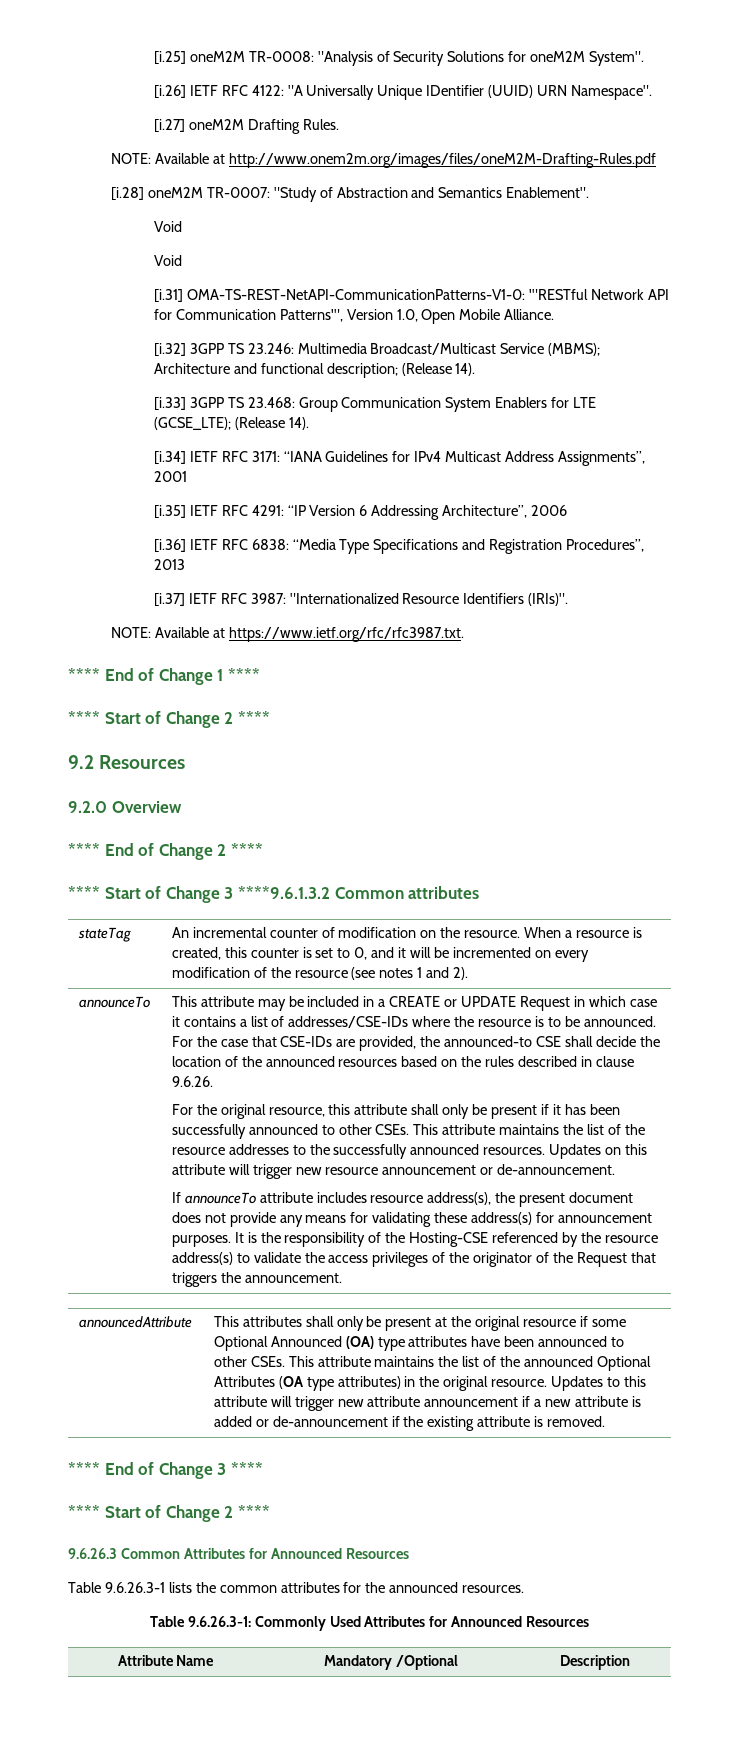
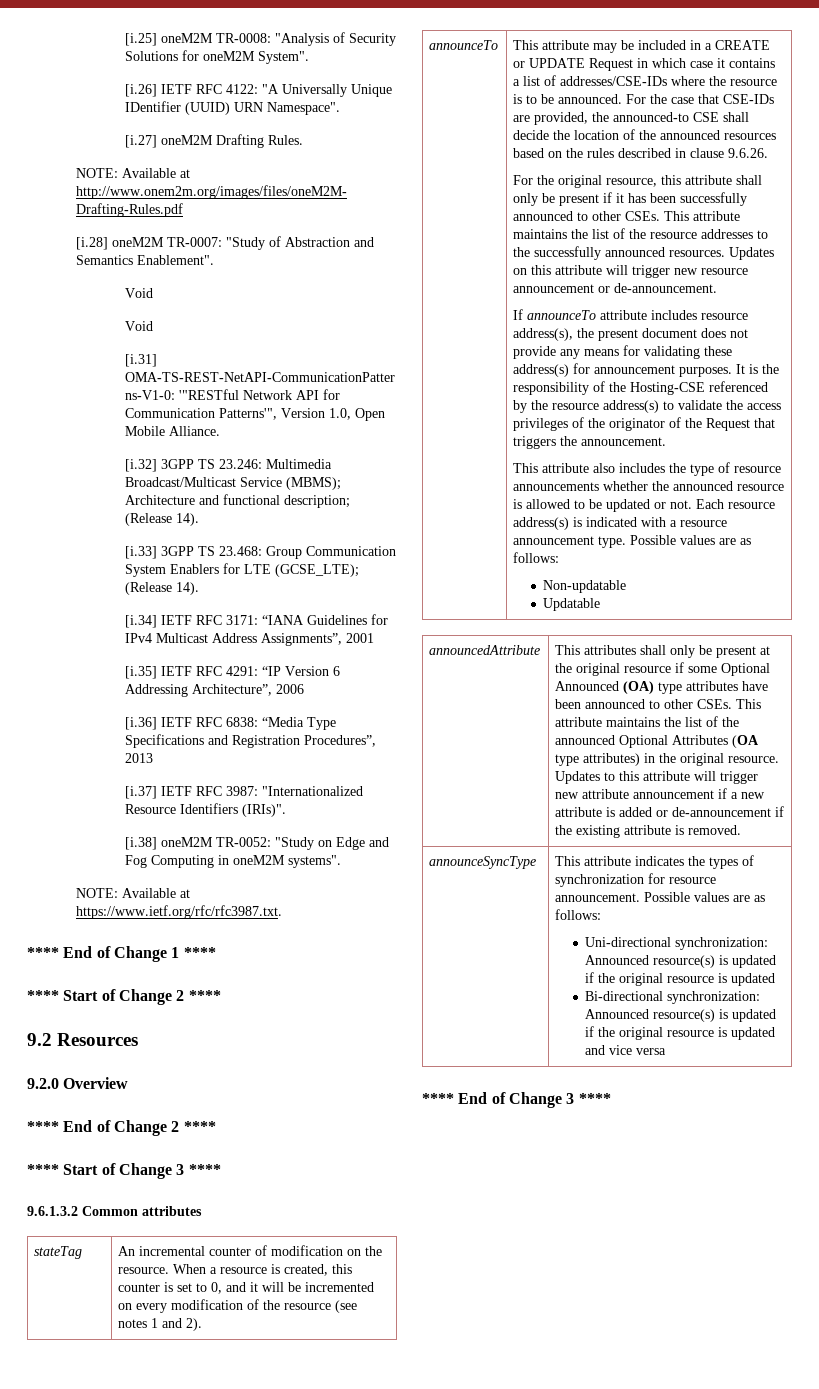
+ [i.38] oneM2M TR-0052: "Study on Edge and Fog Computing in oneM2M systems".
- **** Start of Change 3 ****9.6.1.3.2 Common attributes
+ **** Start of Change 3 ****
+ 9.6.1.3.2 Common attributes
+ This attribute also includes the type of resource announcements whether the announced resource is allowed to be updated or not. Each resource address(s) is indicated with a resource announcement type. Possible values are as follows:
+ Non-updatable
+ Updatable
+ announceSyncType | This attribute indicates the types of synchronization for resource announcement. Possible values are as follows:
+ Uni-directional synchronization: Announced resource(s) is updated if the original resource is updated
+ Bi-directional synchronization: Announced resource(s) is updated if the original resource is updated and vice versa
  **** End of Change 3 ****
- **** Start of Change 2 ****
- 9.6.26.3 Common Attributes for Announced Resources
- Table 9.6.26.3-1 lists the common attributes for the announced resources.
- Table 9.6.26.3-1: Commonly Used Attributes for Announced Resources
- Attribute Name | Mandatory /Optional | Description

